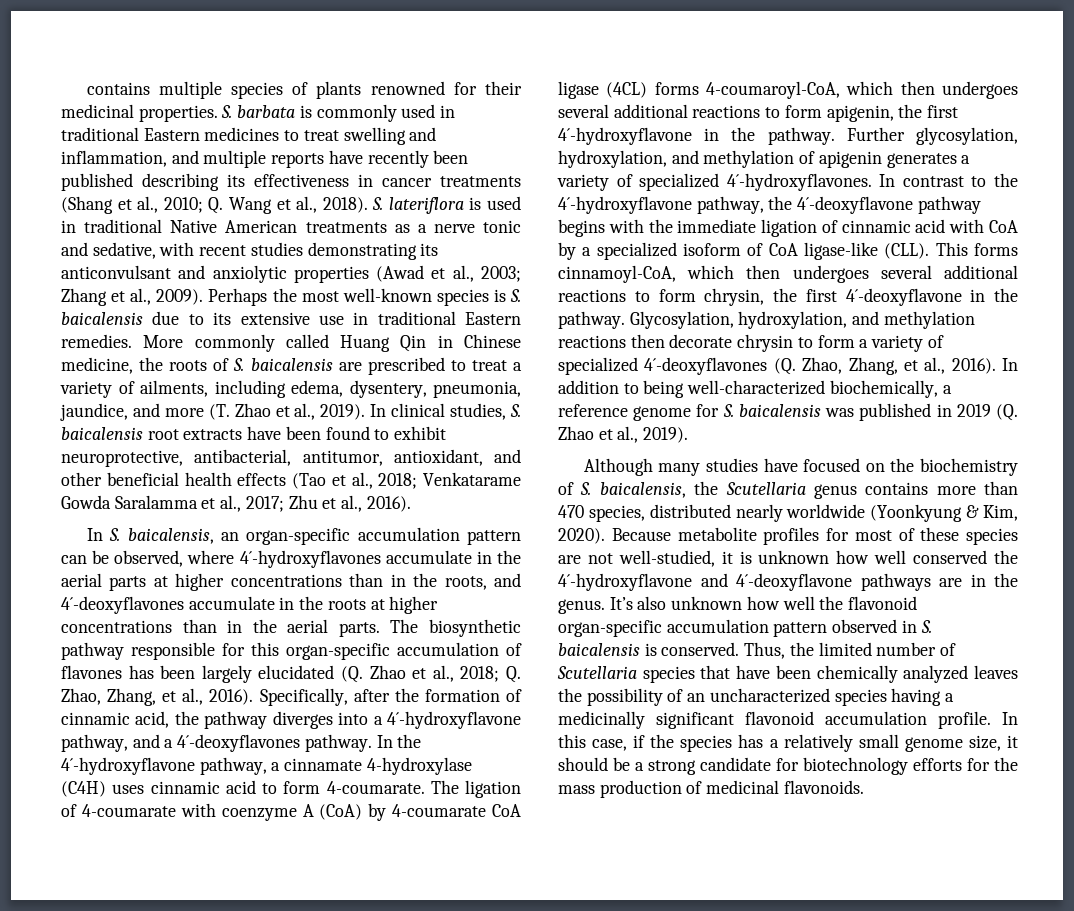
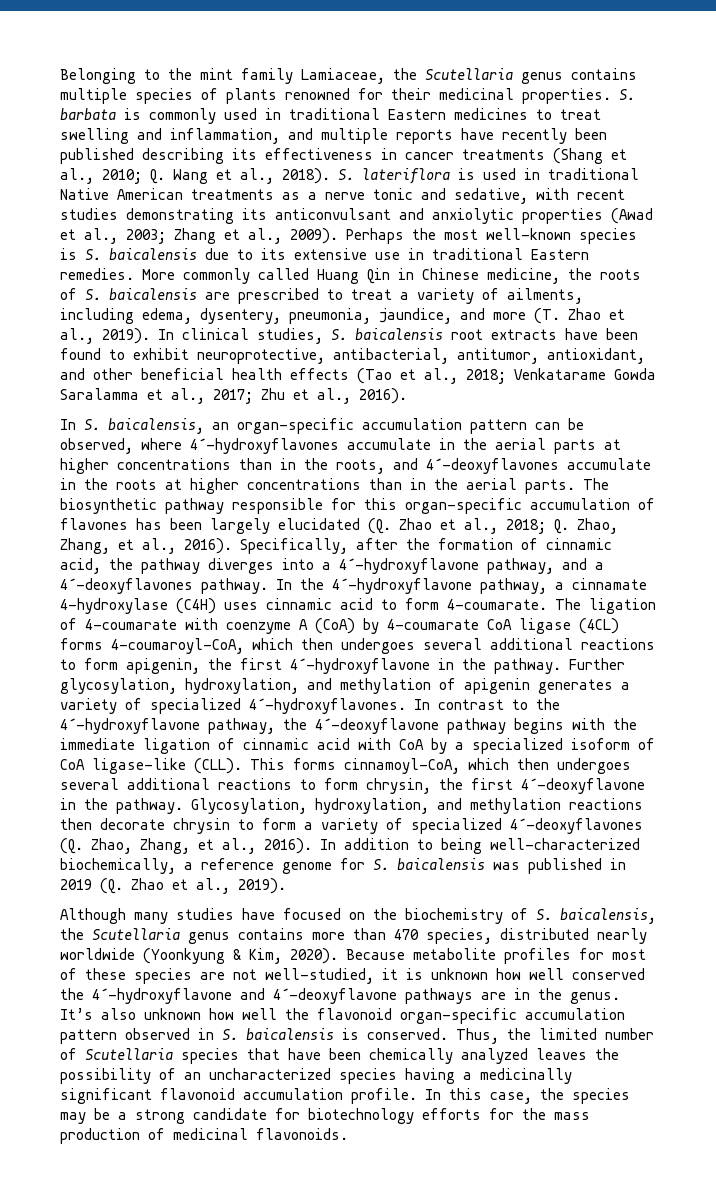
- contains multiple species of plants renowned for their medicinal properties.
+ Belonging to the mint family Lamiaceae, the Scutellaria genus contains multiple species of plants renowned for their medicinal properties.
- In this case, if the species has a relatively small genome size, it should be a strong candidate for biotechnology efforts for the mass production of medicinal flavonoids.
+ In this case, the species may be a strong candidate for biotechnology efforts for the mass production of medicinal flavonoids.

